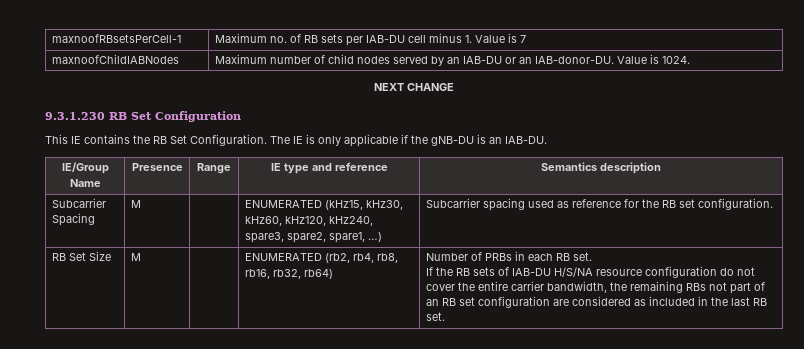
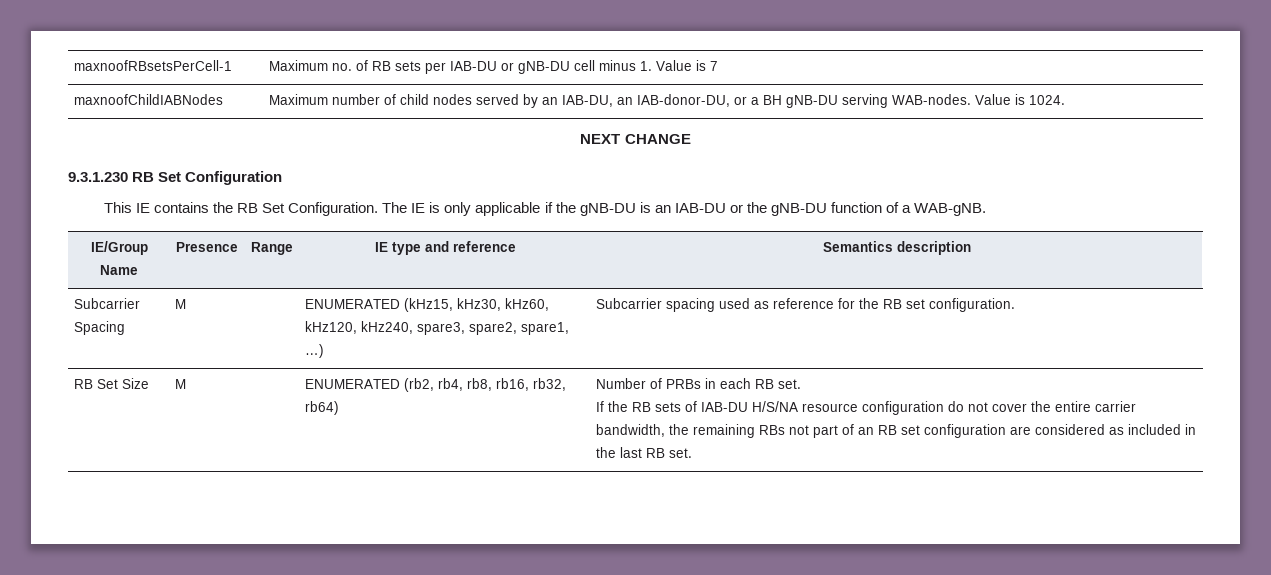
- maxnoofRBsetsPerCell-1 | Maximum no. of RB sets per IAB-DU cell minus 1. Value is 7
+ maxnoofRBsetsPerCell-1 | Maximum no. of RB sets per IAB-DU or gNB-DU cell minus 1. Value is 7
- maxnoofChildIABNodes | Maximum number of child nodes served by an IAB-DU or an IAB-donor-DU. Value is 1024.
+ maxnoofChildIABNodes | Maximum number of child nodes served by an IAB-DU, an IAB-donor-DU, or a BH gNB-DU serving WAB-nodes. Value is 1024.
- The IE is only applicable if the gNB-DU is an IAB-DU.
+ The IE is only applicable if the gNB-DU is an IAB-DU or the gNB-DU function of a WAB-gNB.

